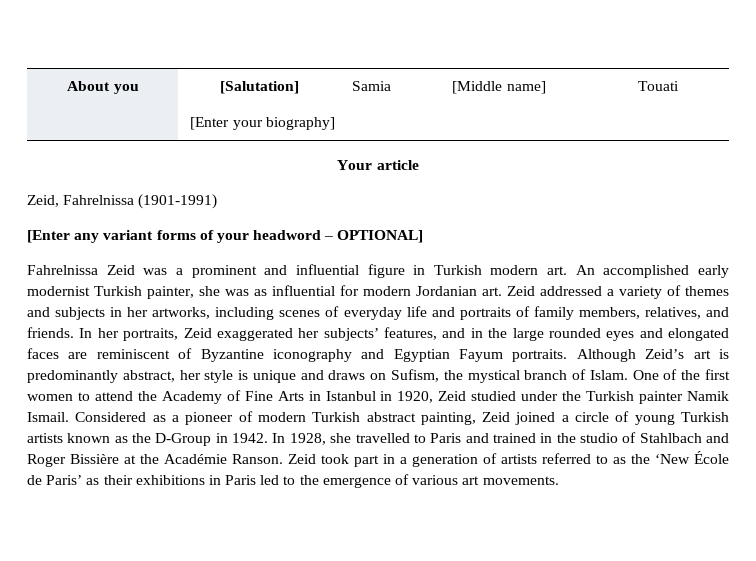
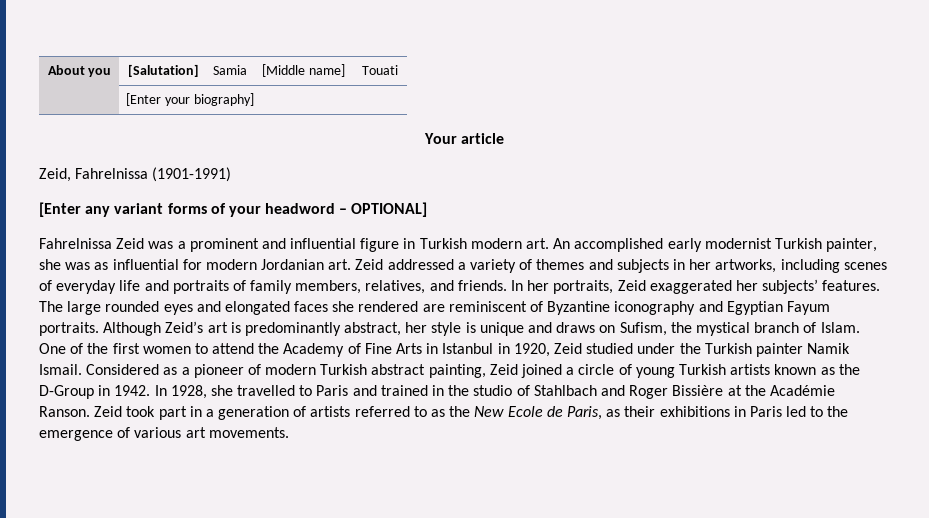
- In her portraits, Zeid exaggerated her subjects’ features, and in the large rounded eyes and elongated faces are reminiscent of Byzantine iconography and Egyptian Fayum portraits.
+ In her portraits, Zeid exaggerated her subjects’ features. The large rounded eyes and elongated faces she rendered are reminiscent of Byzantine iconography and Egyptian Fayum portraits.
- Zeid took part in a generation of artists referred to as the ‘New École de Paris’ as their exhibitions in Paris led to the emergence of various art movements.
+ Zeid took part in a generation of artists referred to as the New Ecole de Paris, as their exhibitions in Paris led to the emergence of various art movements.

